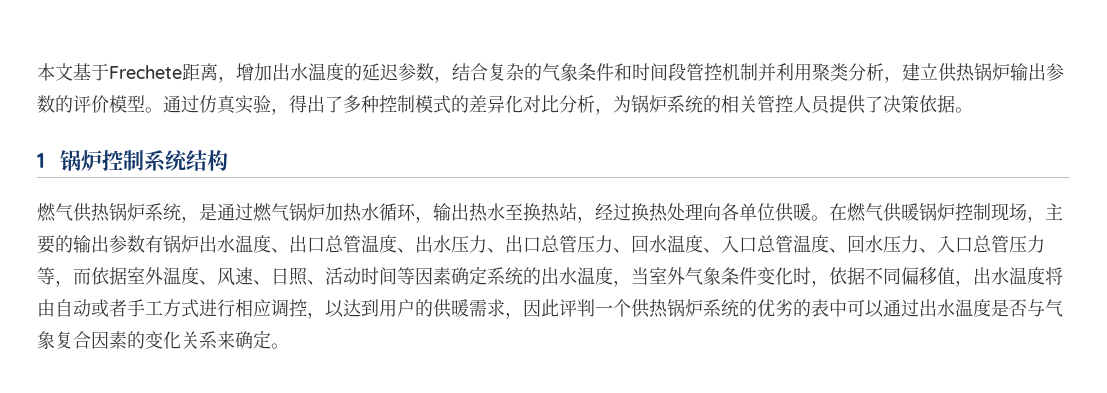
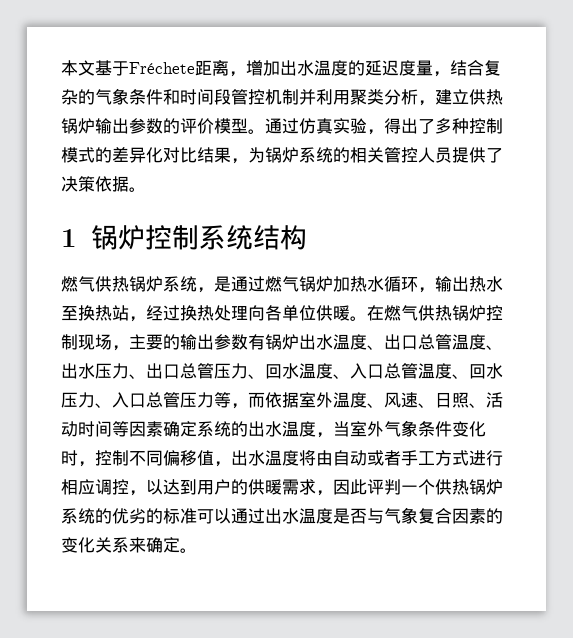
- 本文基于Frechete距离，增加出水温度的延迟参数，结合复杂的气象条件和时间段管控机制并利用聚类分析，建立供热锅炉输出参数的评价模型。
+ 本文基于Fréchete距离，增加出水温度的延迟度量，结合复杂的气象条件和时间段管控机制并利用聚类分析，建立供热锅炉输出参数的评价模型。
- 通过仿真实验，得出了多种控制模式的差异化对比分析，为锅炉系统的相关管控人员提供了决策依据。
+ 通过仿真实验，得出了多种控制模式的差异化对比结果，为锅炉系统的相关管控人员提供了决策依据。
- 在燃气供暖锅炉控制现场，主要的输出参数有锅炉出水温度、出口总管温度、出水压力、出口总管压力、回水温度、入口总管温度、回水压力、入口总管压力等，而依据室外温度、风速、日照、活动时间等因素确定系统的出水温度，当室外气象条件变化时，依据不同偏移值，出水温度将由自动或者手工方式进行相应调控，以达到用户的供暖需求，因此评判一个供热锅炉系统的优劣的表中可以通过出水温度是否与气象复合因素的变化关系来确定。
+ 在燃气供热锅炉控制现场，主要的输出参数有锅炉出水温度、出口总管温度、出水压力、出口总管压力、回水温度、入口总管温度、回水压力、入口总管压力等，而依据室外温度、风速、日照、活动时间等因素确定系统的出水温度，当室外气象条件变化时，控制不同偏移值，出水温度将由自动或者手工方式进行相应调控，以达到用户的供暖需求，因此评判一个供热锅炉系统的优劣的标准可以通过出水温度是否与气象复合因素的变化关系来确定。

